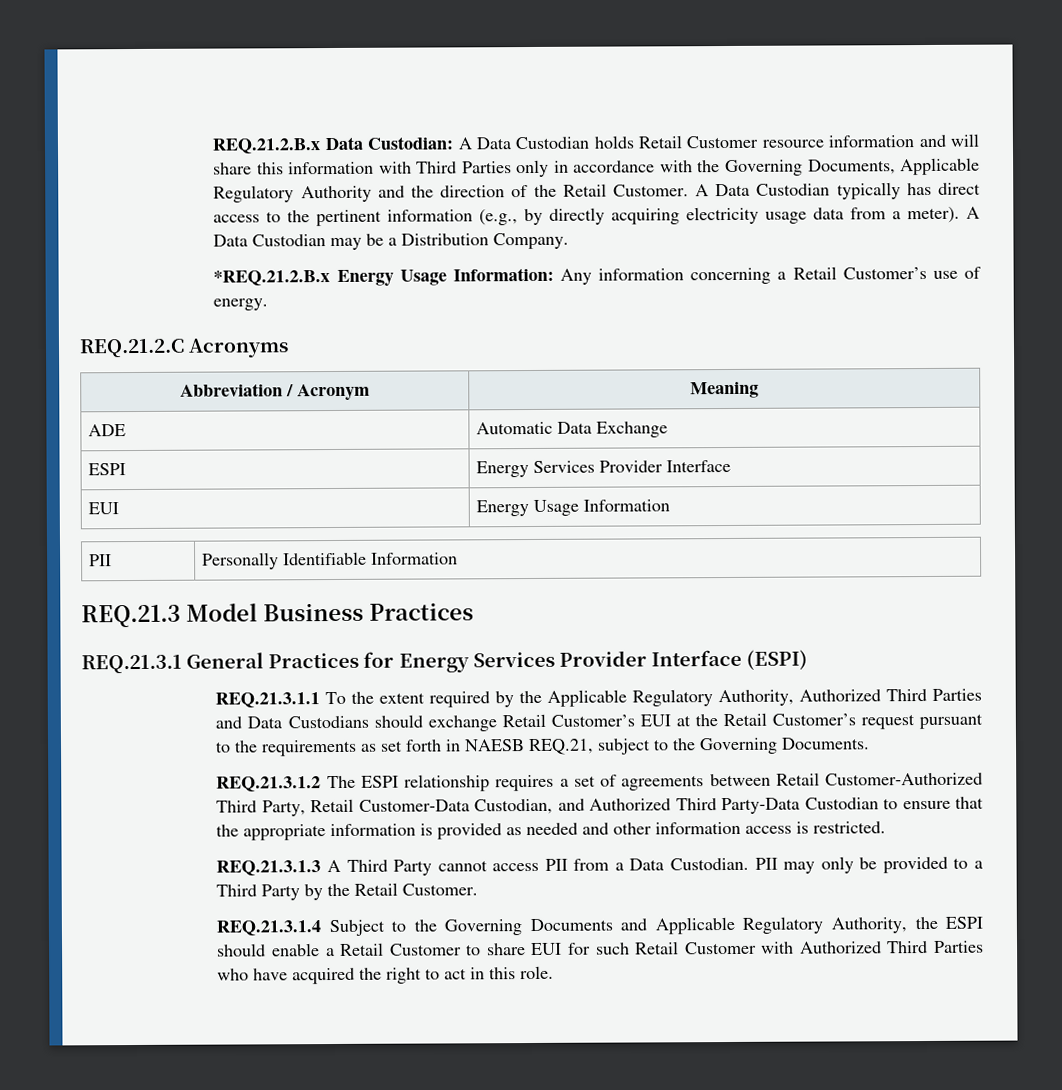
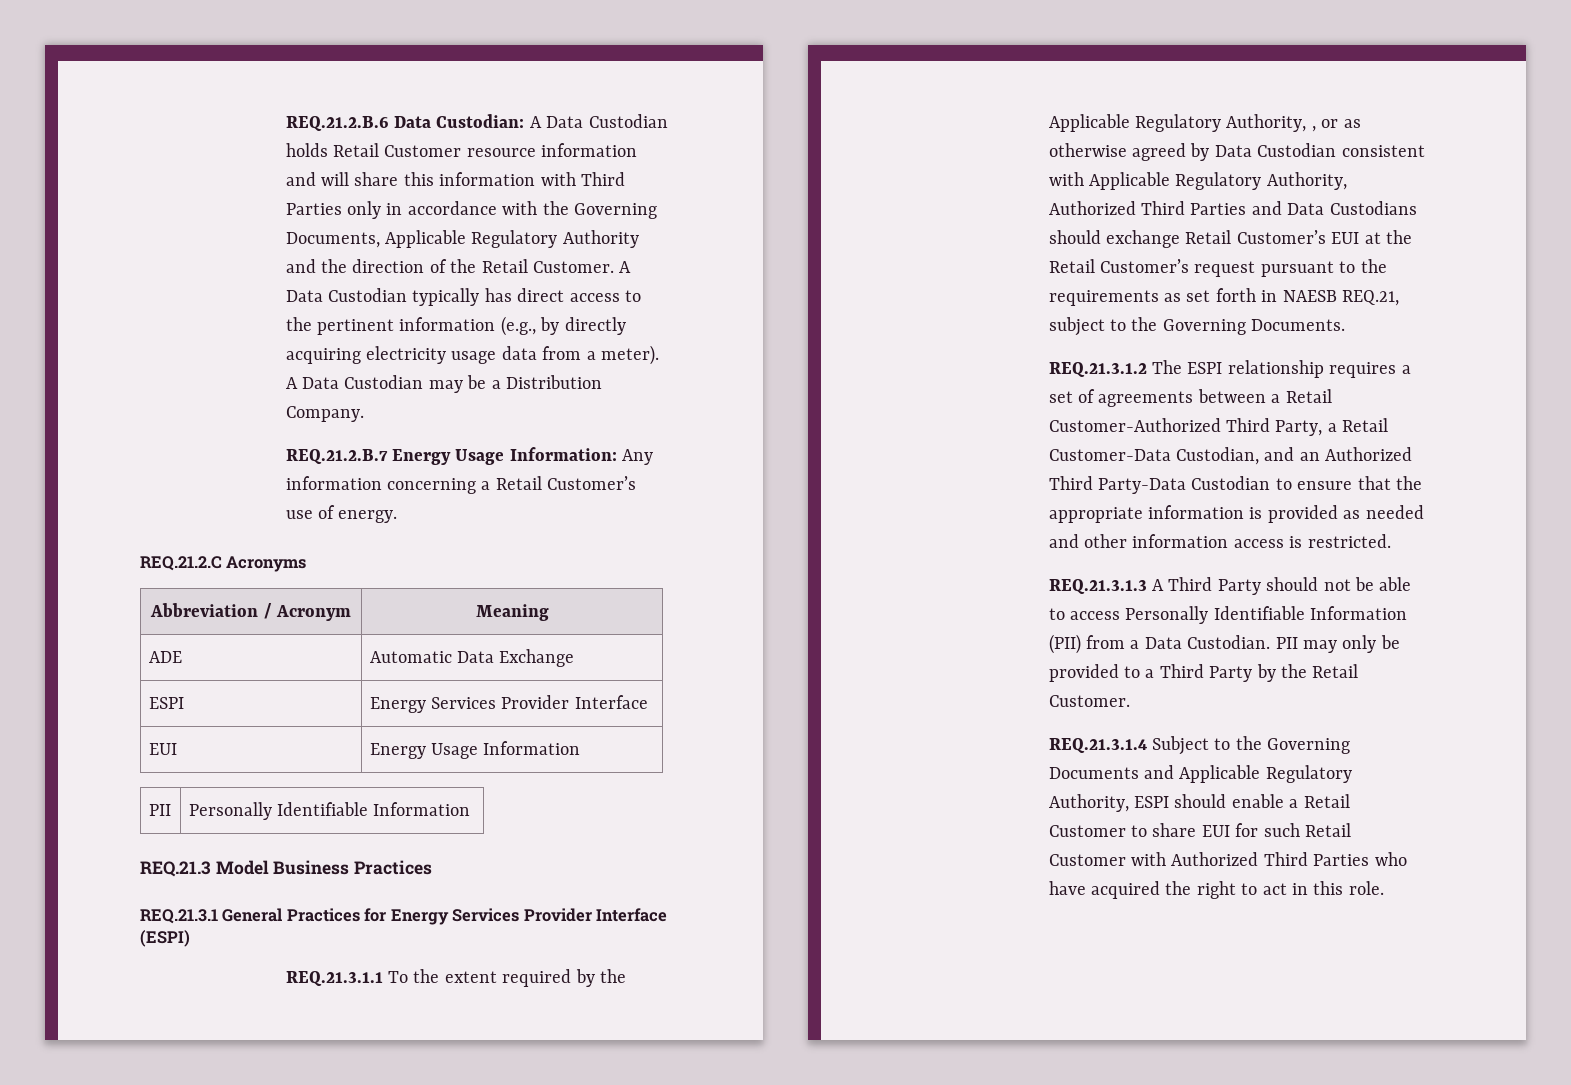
- REQ.21.2.B.x Data Custodian: A Data Custodian holds Retail Customer resource information and will share this information with Third Parties only in accordance with the Governing Documents, Applicable Regulatory Authority and the direction of the Retail Customer.
+ REQ.21.2.B.6 Data Custodian: A Data Custodian holds Retail Customer resource information and will share this information with Third Parties only in accordance with the Governing Documents, Applicable Regulatory Authority and the direction of the Retail Customer.
- *REQ.21.2.B.x Energy Usage Information: Any information concerning a Retail Customer’s use of energy.
+ REQ.21.2.B.7 Energy Usage Information: Any information concerning a Retail Customer’s use of energy.
- REQ.21.3.1.1 To the extent required by the Applicable Regulatory Authority, Authorized Third Parties and Data Custodians should exchange Retail Customer’s EUI at the Retail Customer’s request pursuant to the requirements as set forth in NAESB REQ.21, subject to the Governing Documents.
+ REQ.21.3.1.1 To the extent required by the Applicable Regulatory Authority, , or as otherwise agreed by Data Custodian consistent with Applicable Regulatory Authority, Authorized Third Parties and Data Custodians should exchange Retail Customer’s EUI at the Retail Customer’s request pursuant to the requirements as set forth in NAESB REQ.21, subject to the Governing Documents.
- REQ.21.3.1.2 The ESPI relationship requires a set of agreements between Retail Customer-Authorized Third Party, Retail Customer-Data Custodian, and Authorized Third Party-Data Custodian to ensure that the appropriate information is provided as needed and other information access is restricted.
+ REQ.21.3.1.2 The ESPI relationship requires a set of agreements between a Retail Customer-Authorized Third Party, a Retail Customer-Data Custodian, and an Authorized Third Party-Data Custodian to ensure that the appropriate information is provided as needed and other information access is restricted.
- REQ.21.3.1.3 A Third Party cannot access PII from a Data Custodian.
+ REQ.21.3.1.3 A Third Party should not be able to access Personally Identifiable Information (PII) from a Data Custodian.
- REQ.21.3.1.4 Subject to the Governing Documents and Applicable Regulatory Authority, the ESPI should enable a Retail Customer to share EUI for such Retail Customer with Authorized Third Parties who have acquired the right to act in this role.
+ REQ.21.3.1.4 Subject to the Governing Documents and Applicable Regulatory Authority, ESPI should enable a Retail Customer to share EUI for such Retail Customer with Authorized Third Parties who have acquired the right to act in this role.

